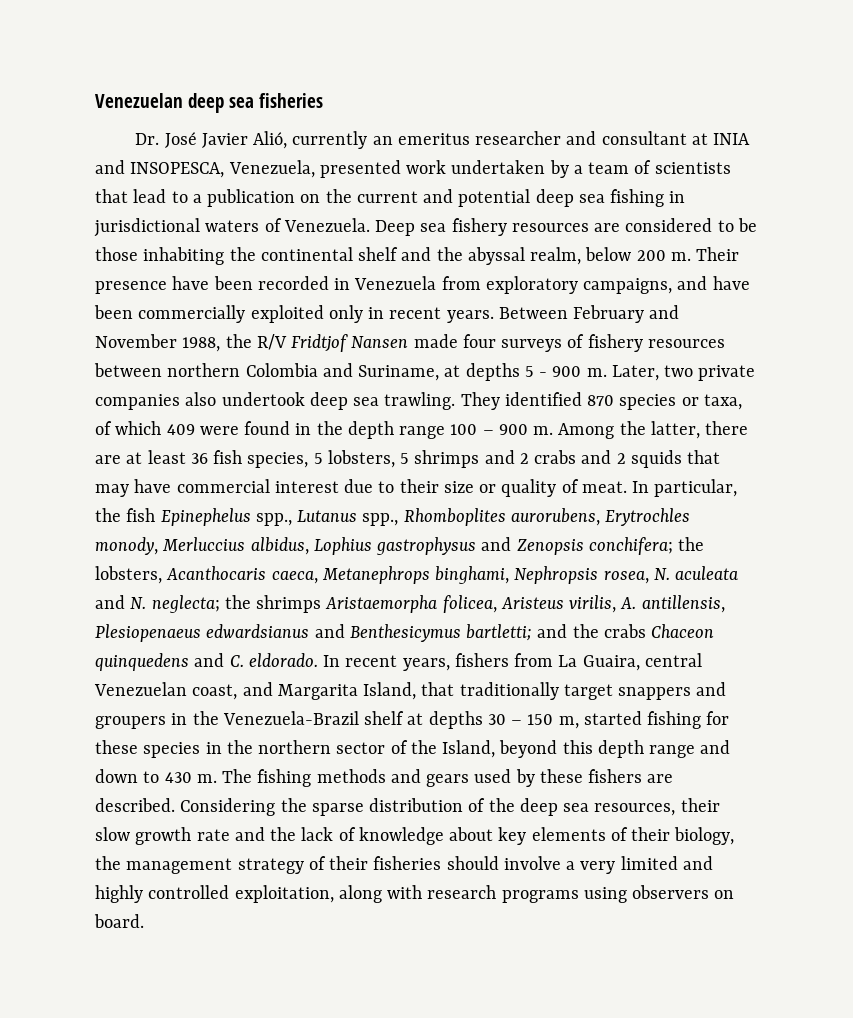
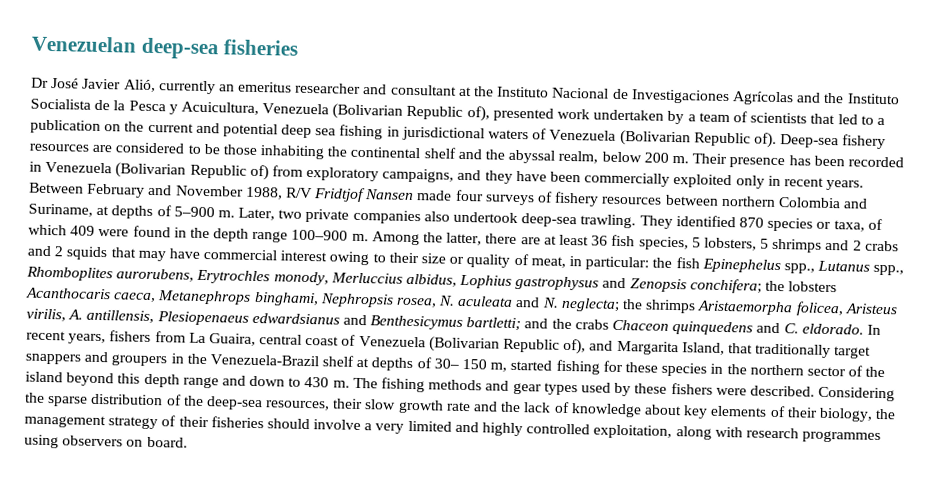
- Venezuelan deep sea fisheries
+ Venezuelan deep-sea fisheries
- Dr. José Javier Alió, currently an emeritus researcher and consultant at INIA and INSOPESCA, Venezuela, presented work undertaken by a team of scientists that lead to a publication on the current and potential deep sea fishing in jurisdictional waters of Venezuela. Deep sea fishery resources are considered to be those inhabiting the continental shelf and the abyssal realm, below 200 m.
+ Dr José Javier Alió, currently an emeritus researcher and consultant at the Instituto Nacional de Investigaciones Agrícolas and the Instituto Socialista de la Pesca y Acuicultura, Venezuela (Bolivarian Republic of), presented work undertaken by a team of scientists that led to a publication on the current and potential deep sea fishing in jurisdictional waters of Venezuela (Bolivarian Republic of). Deep-sea fishery resources are considered to be those inhabiting the continental shelf and the abyssal realm, below 200 m.
- Their presence have been recorded in Venezuela from exploratory campaigns, and have been commercially exploited only in recent years.
+ Their presence has been recorded in Venezuela (Bolivarian Republic of) from exploratory campaigns, and they have been commercially exploited only in recent years.
- Between February and November 1988, the R/V Fridtjof Nansen made four surveys of fishery resources between northern Colombia and Suriname, at depths 5 - 900 m.
+ Between February and November 1988, R/V Fridtjof Nansen made four surveys of fishery resources between northern Colombia and Suriname, at depths of 5–900 m.
- Later, two private companies also undertook deep sea trawling.
+ Later, two private companies also undertook deep-sea trawling.
- They identified 870 species or taxa, of which 409 were found in the depth range 100 – 900 m.
+ They identified 870 species or taxa, of which 409 were found in the depth range 100–900 m.
- Among the latter, there are at least 36 fish species, 5 lobsters, 5 shrimps and 2 crabs and 2 squids that may have commercial interest due to their size or quality of meat. In particular, the fish Epinephelus spp., Lutanus spp., Rhomboplites aurorubens, Erytrochles monody, Merluccius albidus, Lophius gastrophysus and Zenopsis conchifera;
+ Among the latter, there are at least 36 fish species, 5 lobsters, 5 shrimps and 2 crabs and 2 squids that may have commercial interest owing to their size or quality of meat, in particular: the fish Epinephelus spp., Lutanus spp., Rhomboplites aurorubens, Erytrochles monody, Merluccius albidus, Lophius gastrophysus and Zenopsis conchifera;
- the lobsters, Acanthocaris caeca, Metanephrops binghami, Nephropsis rosea, N. aculeata and N. neglecta;
+ the lobsters Acanthocaris caeca, Metanephrops binghami, Nephropsis rosea, N. aculeata and N. neglecta;
- In recent years, fishers from La Guaira, central Venezuelan coast, and Margarita Island, that traditionally target snappers and groupers in the Venezuela-Brazil shelf at depths 30 – 150 m, started fishing for these species in the northern sector of the Island, beyond this depth range and down to 430 m.
+ In recent years, fishers from La Guaira, central coast of Venezuela (Bolivarian Republic of), and Margarita Island, that traditionally target snappers and groupers in the Venezuela-Brazil shelf at depths of 30– 150 m, started fishing for these species in the northern sector of the island beyond this depth range and down to 430 m.
- The fishing methods and gears used by these fishers are described.
+ The fishing methods and gear types used by these fishers were described.
- Considering the sparse distribution of the deep sea resources, their slow growth rate and the lack of knowledge about key elements of their biology, the management strategy of their fisheries should involve a very limited and highly controlled exploitation, along with research programs using observers on board.
+ Considering the sparse distribution of the deep-sea resources, their slow growth rate and the lack of knowledge about key elements of their biology, the management strategy of their fisheries should involve a very limited and highly controlled exploitation, along with research programmes using observers on board.

